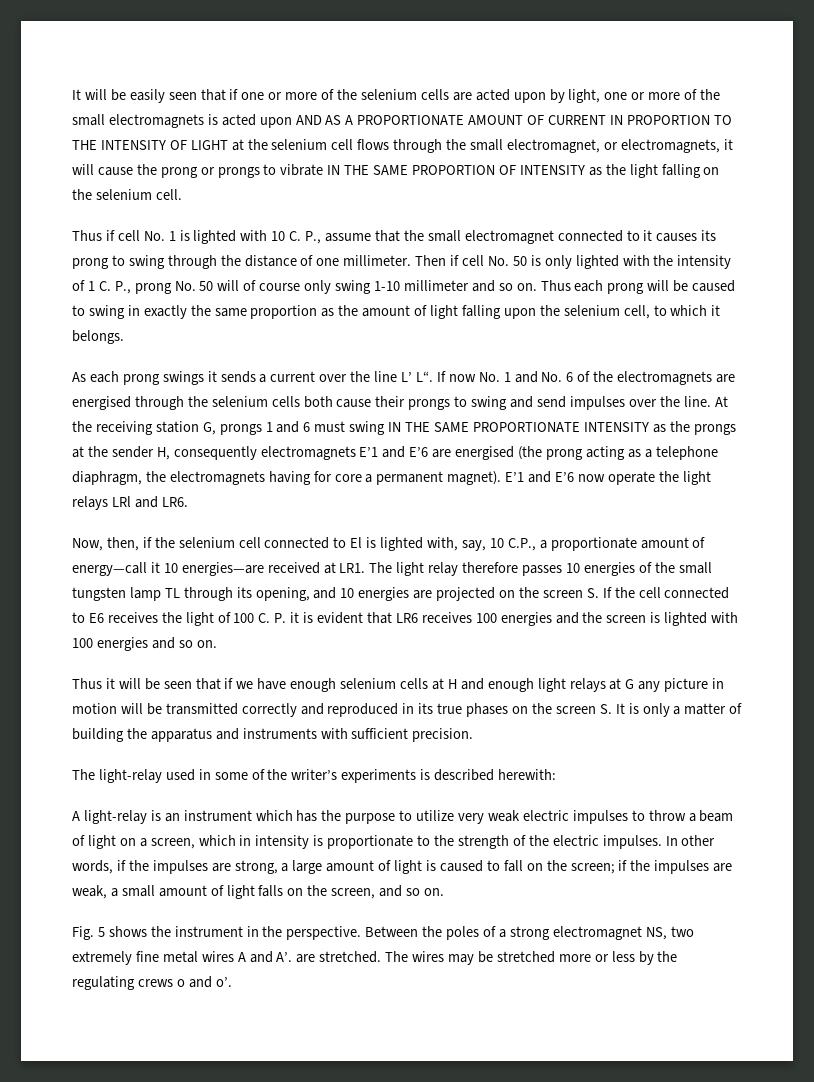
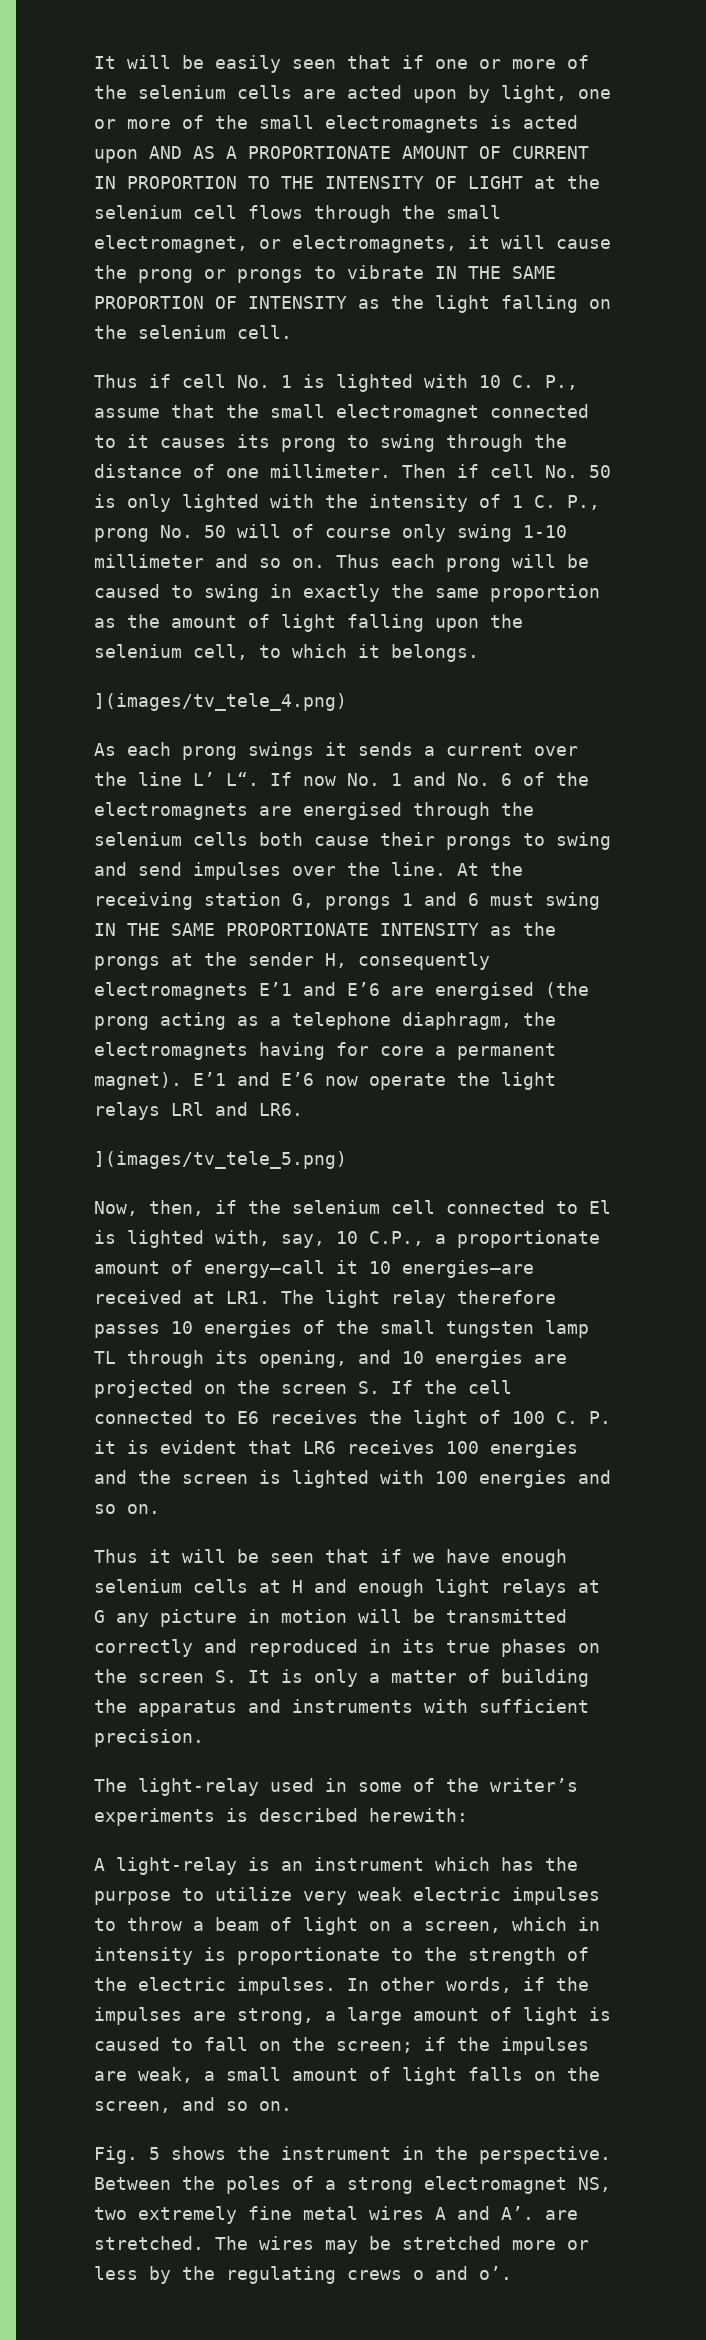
+ ](images/tv_tele_4.png)
+ ](images/tv_tele_5.png)

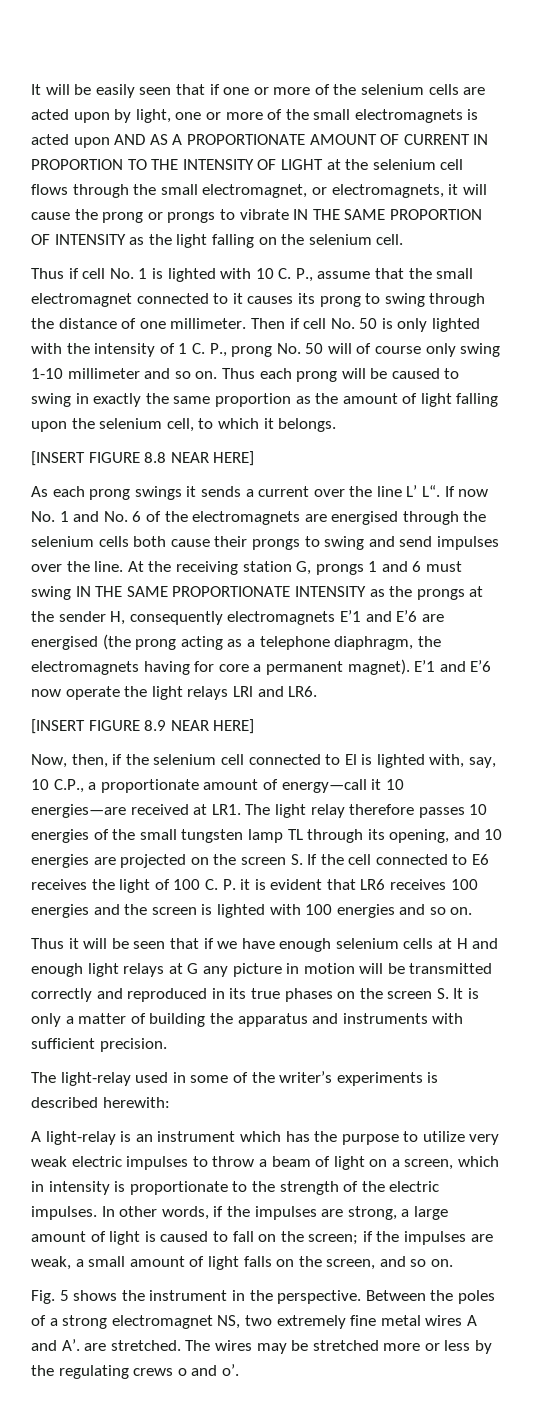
- ](images/tv_tele_4.png)
+ [INSERT FIGURE 8.8 NEAR HERE]
- ](images/tv_tele_5.png)
+ [INSERT FIGURE 8.9 NEAR HERE]

